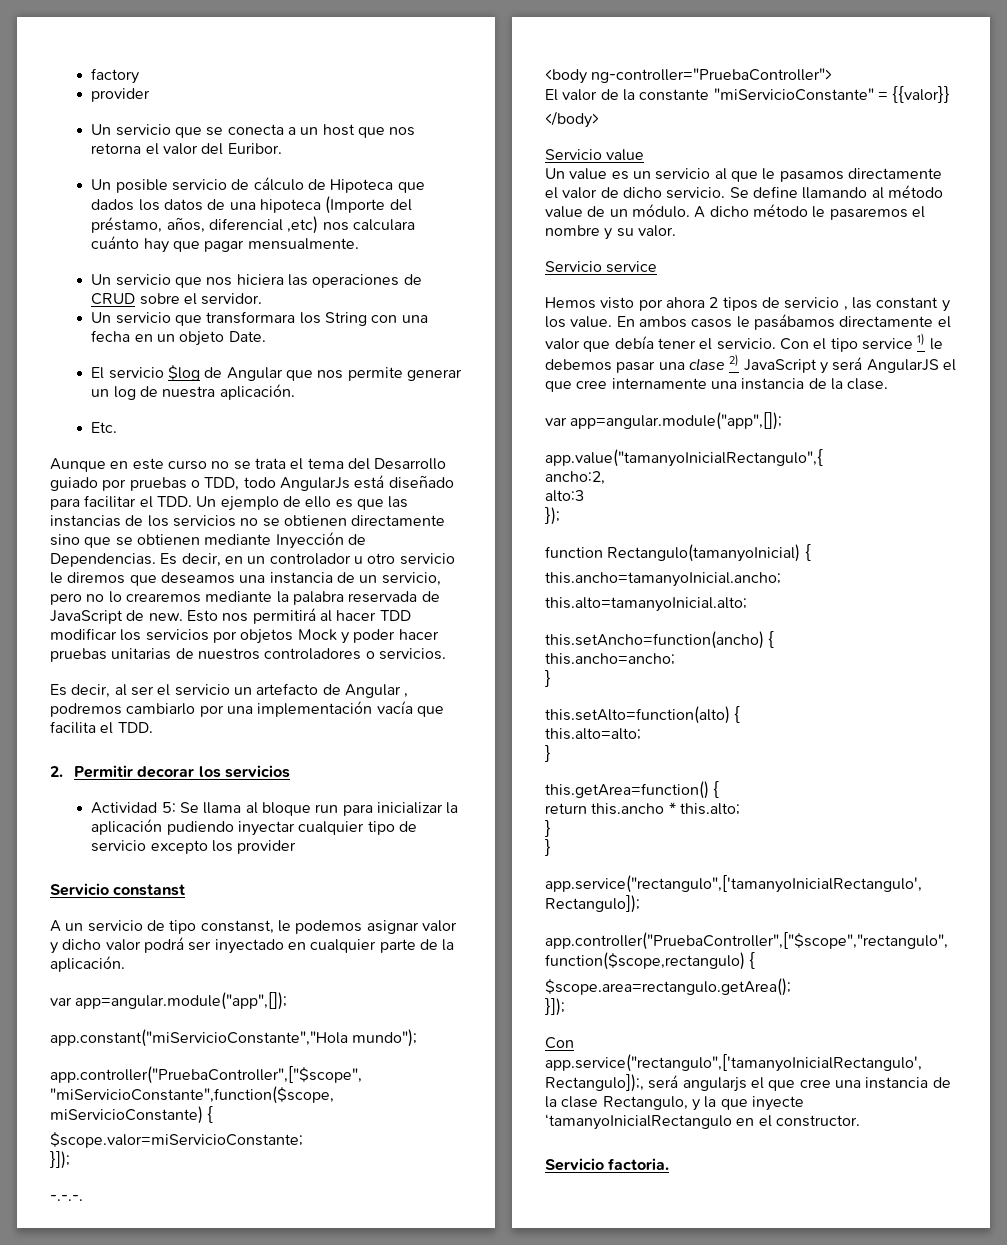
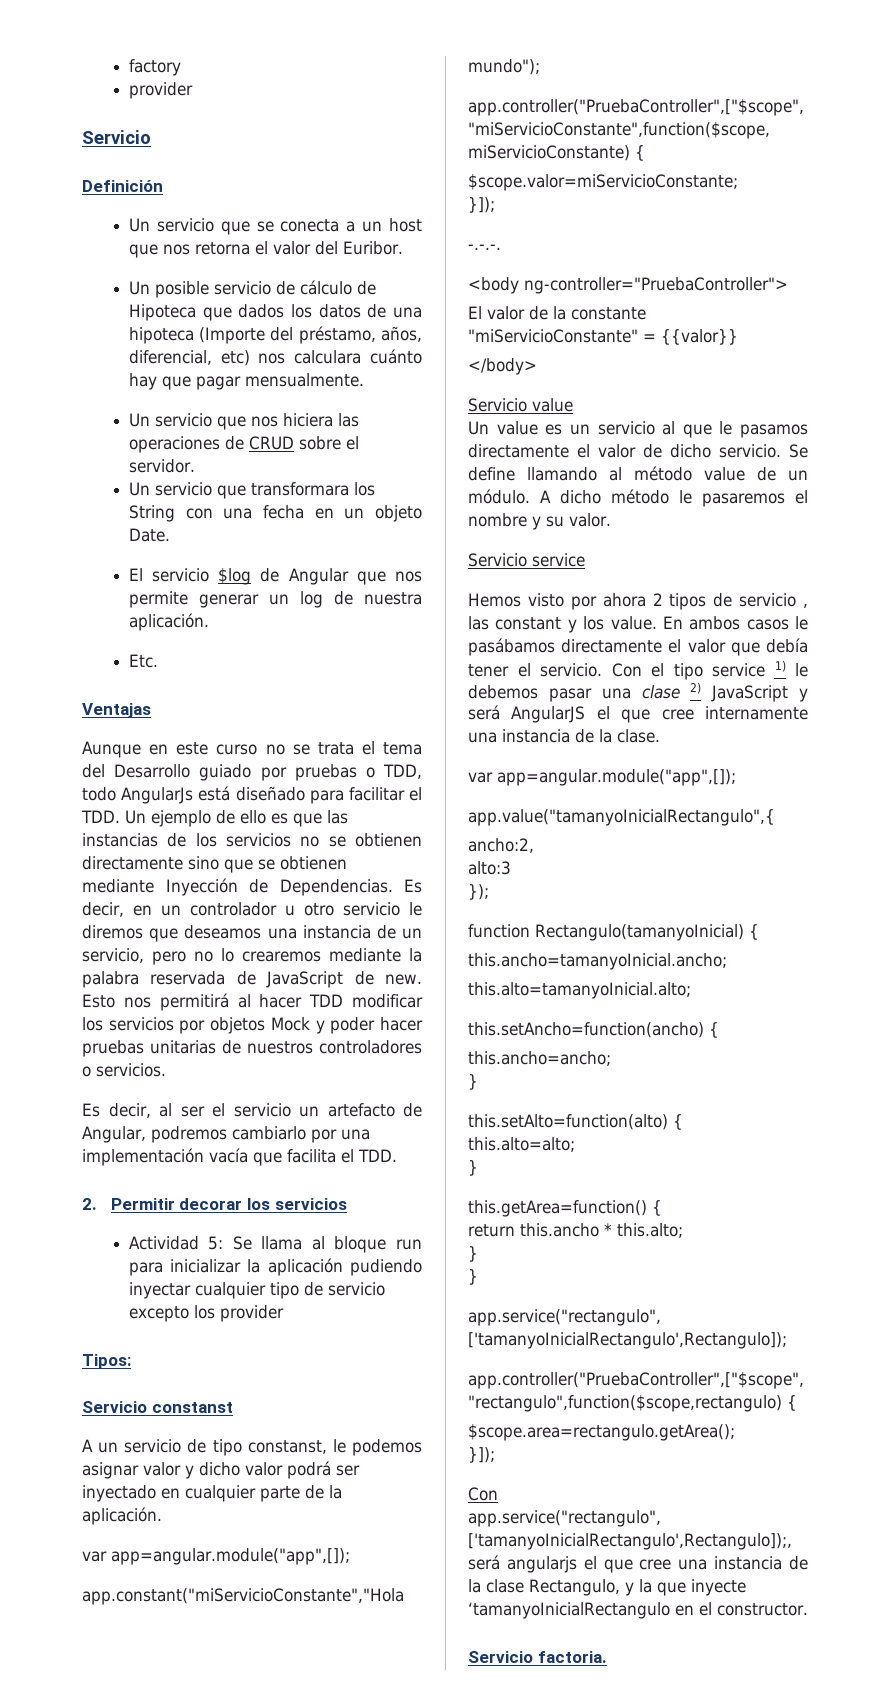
  factory
  provider
+ Servicio
+ Definición
- Un posible servicio de cálculo de Hipoteca que dados los datos de una hipoteca (Importe del préstamo, años, diferencial ,etc) nos calculara cuánto hay que pagar mensualmente.
+ Un posible servicio de cálculo de Hipoteca que dados los datos de una hipoteca (Importe del préstamo, años, diferencial, etc) nos calculara cuánto hay que pagar mensualmente.
+ Ventajas
- Es decir, al ser el servicio un artefacto de Angular , podremos cambiarlo por una implementación vacía que facilita el TDD.
+ Es decir, al ser el servicio un artefacto de Angular, podremos cambiarlo por una implementación vacía que facilita el TDD.
+ Tipos:

